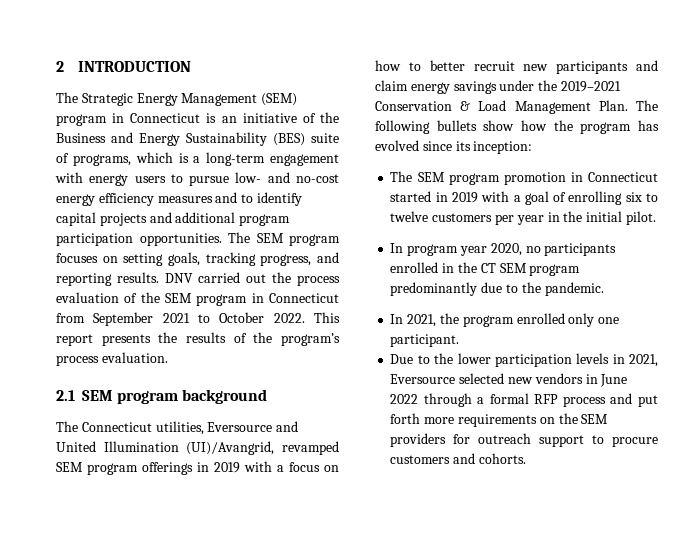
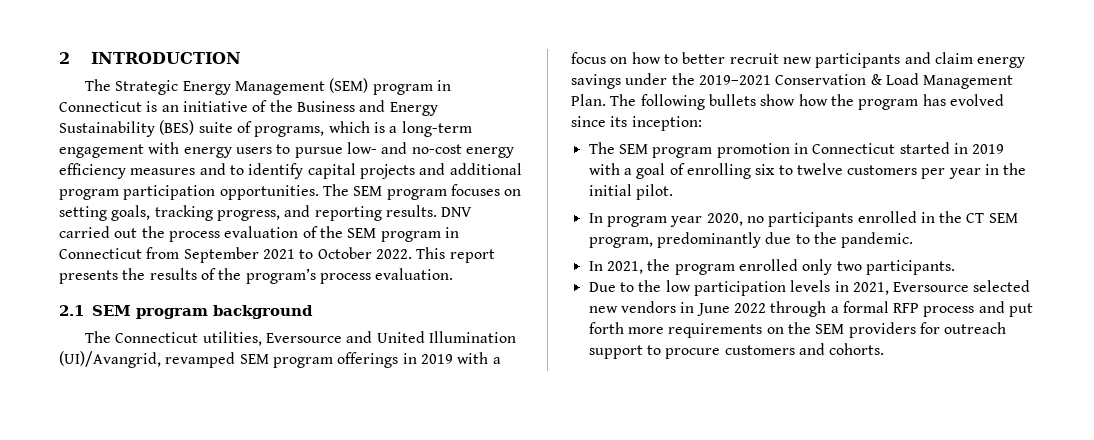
- In program year 2020, no participants enrolled in the CT SEM program predominantly due to the pandemic.
+ In program year 2020, no participants enrolled in the CT SEM program, predominantly due to the pandemic.
- In 2021, the program enrolled only one participant.
+ In 2021, the program enrolled only two participants.
- Due to the lower participation levels in 2021, Eversource selected new vendors in June 2022 through a formal RFP process and put forth more requirements on the SEM providers for outreach support to procure customers and cohorts.
+ Due to the low participation levels in 2021, Eversource selected new vendors in June 2022 through a formal RFP process and put forth more requirements on the SEM providers for outreach support to procure customers and cohorts.

